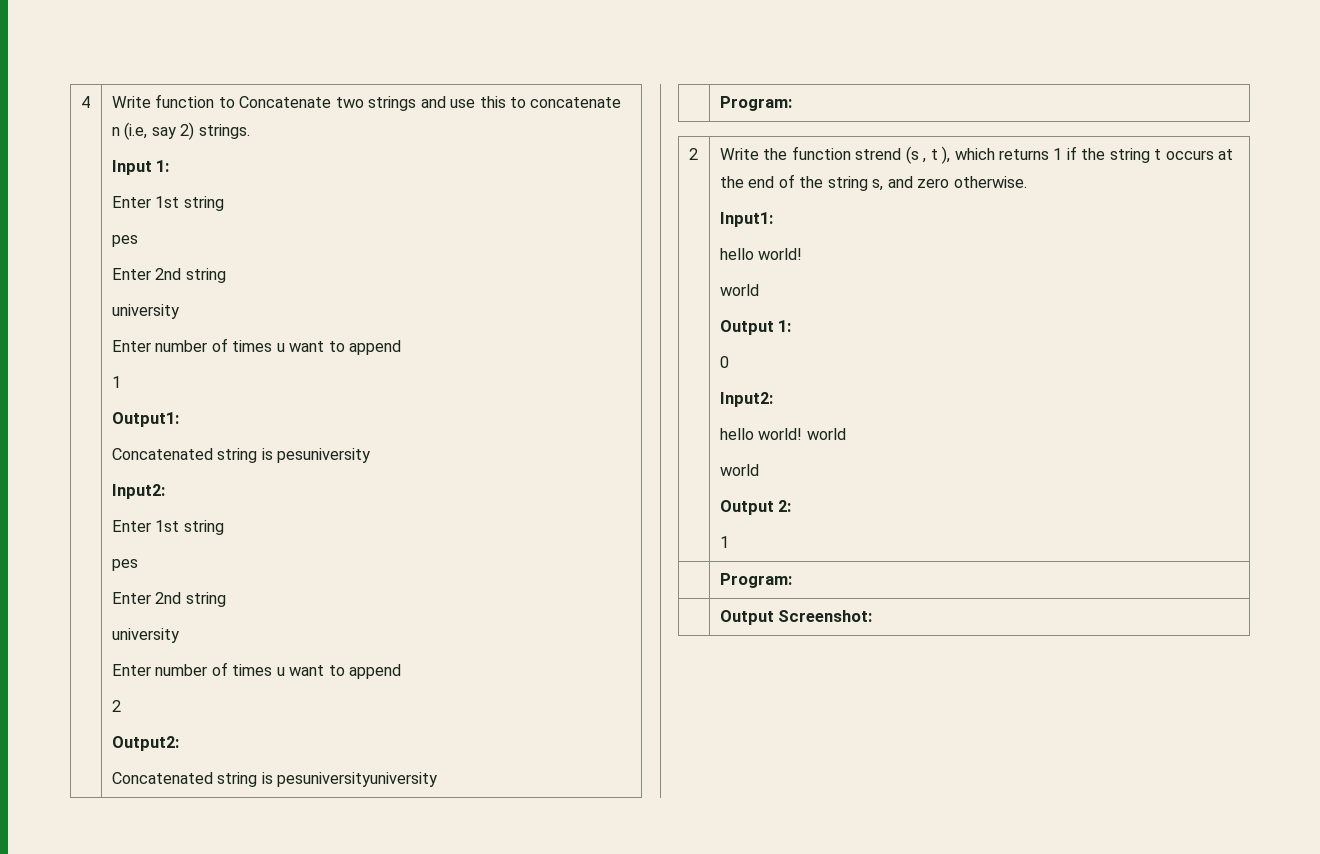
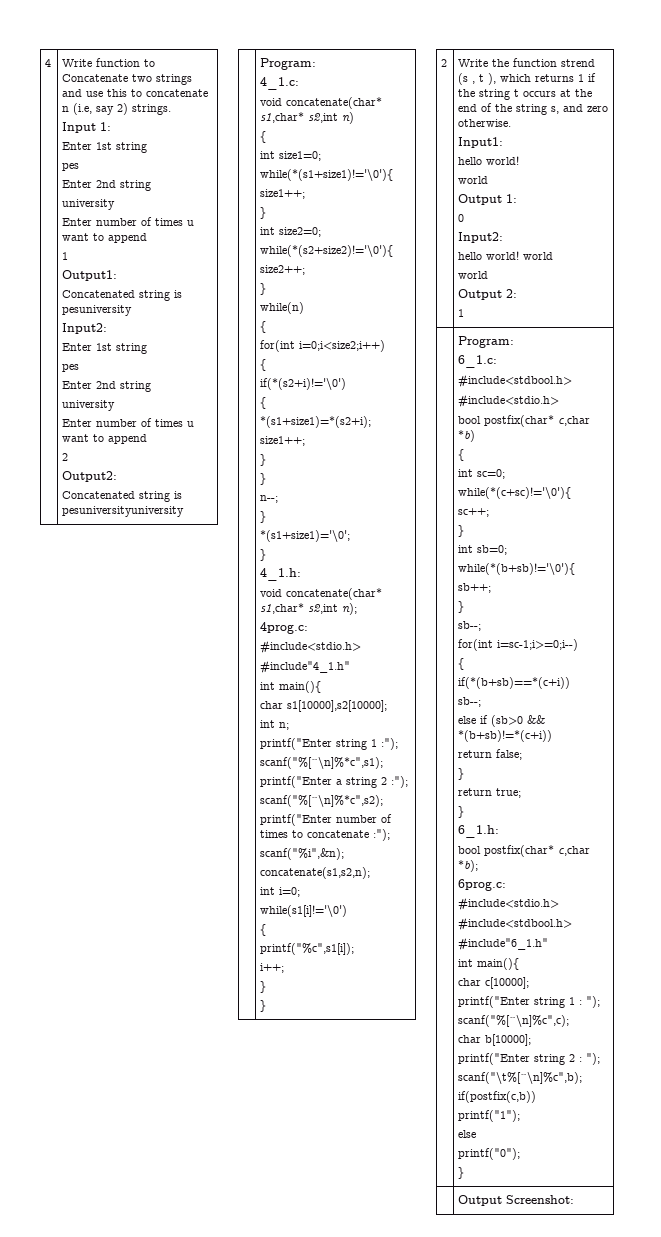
+ 4_1.c:
+ void concatenate(char* s1,char* s2,int n)
+ {
+ int size1=0;
+ while(*(s1+size1)!='\0'){
+ size1++;
+ }
+ int size2=0;
+ while(*(s2+size2)!='\0'){
+ size2++;
+ }
+ while(n)
+ {
+ for(int i=0;i<size2;i++)
+ {
+ if(*(s2+i)!='\0')
+ {
+ *(s1+size1)=*(s2+i);
+ size1++;
+ }
+ }
+ n--;
+ }
+ *(s1+size1)='\0';
+ }
+ 4_1.h:
+ void concatenate(char* s1,char* s2,int n);
+ 4prog.c:
+ #include<stdio.h>
+ #include"4_1.h"
+ int main(){
+ char s1[10000],s2[10000];
+ int n;
+ printf("Enter string 1 :");
+ scanf("%[^\n]%*c",s1);
+ printf("Enter a string 2 :");
+ scanf("%[^\n]%*c",s2);
+ printf("Enter number of times to concatenate :");
+ scanf("%i",&n);
+ concatenate(s1,s2,n);
+ int i=0;
+ while(s1[i]!='\0')
+ {
+ printf("%c",s1[i]);
+ i++;
+ }
+ }
+ 6_1.c:
+ #include<stdbool.h>
+ #include<stdio.h>
+ bool postfix(char* c,char *b)
+ {
+ int sc=0;
+ while(*(c+sc)!='\0'){
+ sc++;
+ }
+ int sb=0;
+ while(*(b+sb)!='\0'){
+ sb++;
+ }
+ sb--;
+ for(int i=sc-1;i>=0;i--)
+ {
+ if(*(b+sb)==*(c+i))
+ sb--;
+ else if (sb>0 && *(b+sb)!=*(c+i))
+ return false;
+ }
+ return true;
+ }
+ 6_1.h:
+ bool postfix(char* c,char *b);
+ 6prog.c:
+ #include<stdio.h>
+ #include<stdbool.h>
+ #include"6_1.h"
+ int main(){
+ char c[10000];
+ printf("Enter string 1 : ");
+ scanf("%[^\n]%c",c);
+ char b[10000];
+ printf("Enter string 2 : ");
+ scanf("\t%[^\n]%c",b);
+ if(postfix(c,b))
+ printf("1");
+ else
+ printf("0");
+ }

